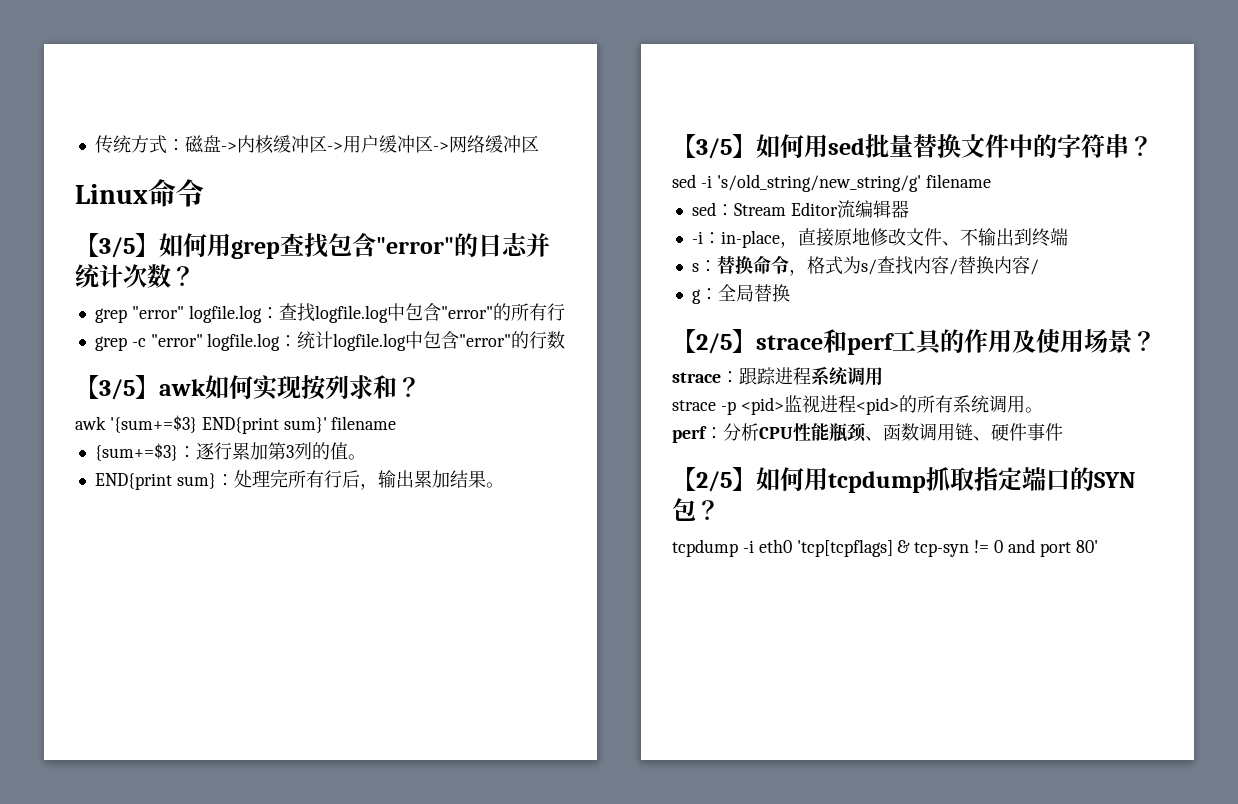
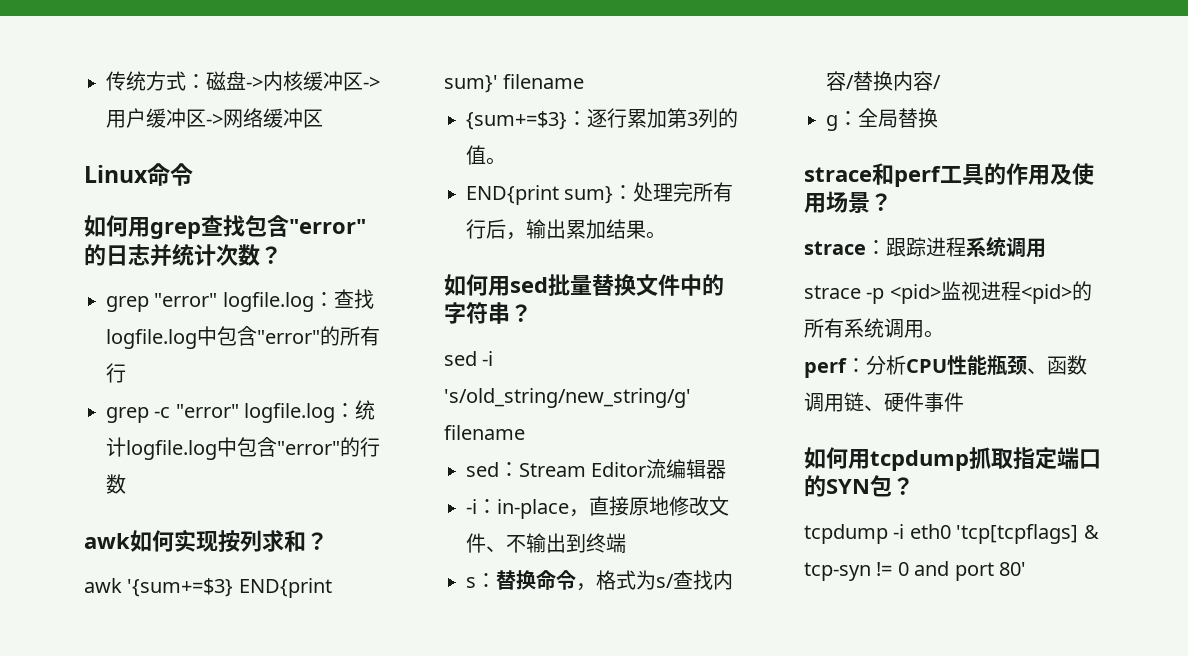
- 【3/5】如何用grep查找包含"error"的日志并统计次数？
+ 如何用grep查找包含"error"的日志并统计次数？
- 【3/5】awk如何实现按列求和？
+ awk如何实现按列求和？
- 【3/5】如何用sed批量替换文件中的字符串？
+ 如何用sed批量替换文件中的字符串？
- 【2/5】strace和perf工具的作用及使用场景？
+ strace和perf工具的作用及使用场景？
- 【2/5】如何用tcpdump抓取指定端口的SYN包？
+ 如何用tcpdump抓取指定端口的SYN包？

